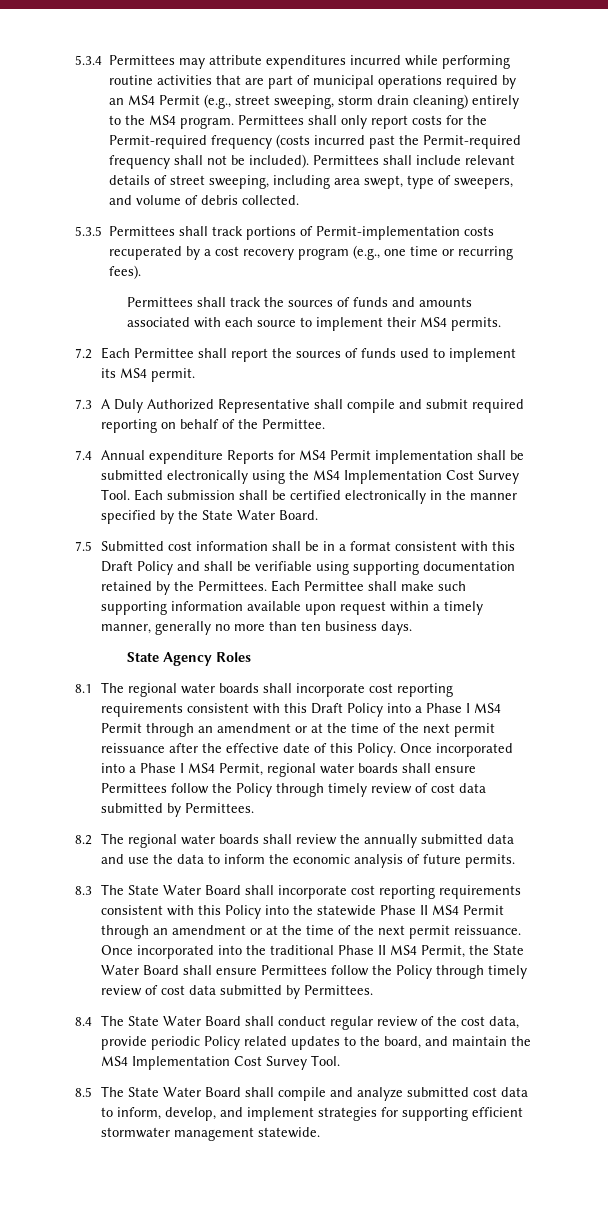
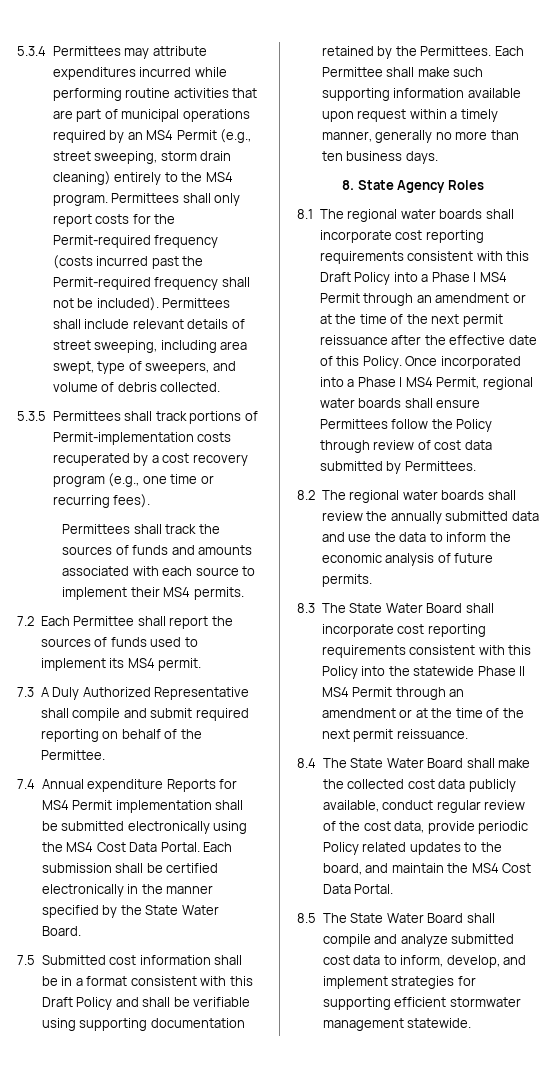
- 7.4 Annual expenditure Reports for MS4 Permit implementation shall be submitted electronically using the MS4 Implementation Cost Survey Tool.
+ 7.4 Annual expenditure Reports for MS4 Permit implementation shall be submitted electronically using the MS4 Cost Data Portal.
- State Agency Roles
+ 8. State Agency Roles
- Once incorporated into a Phase I MS4 Permit, regional water boards shall ensure Permittees follow the Policy through timely review of cost data submitted by Permittees.
+ Once incorporated into a Phase I MS4 Permit, regional water boards shall ensure Permittees follow the Policy through review of cost data submitted by Permittees.
- Once incorporated into the traditional Phase II MS4 Permit, the State Water Board shall ensure Permittees follow the Policy through timely review of cost data submitted by Permittees.
- 8.4 The State Water Board shall conduct regular review of the cost data, provide periodic Policy related updates to the board, and maintain the MS4 Implementation Cost Survey Tool.
+ 8.4 The State Water Board shall make the collected cost data publicly available, conduct regular review of the cost data, provide periodic Policy related updates to the board, and maintain the MS4 Cost Data Portal.

